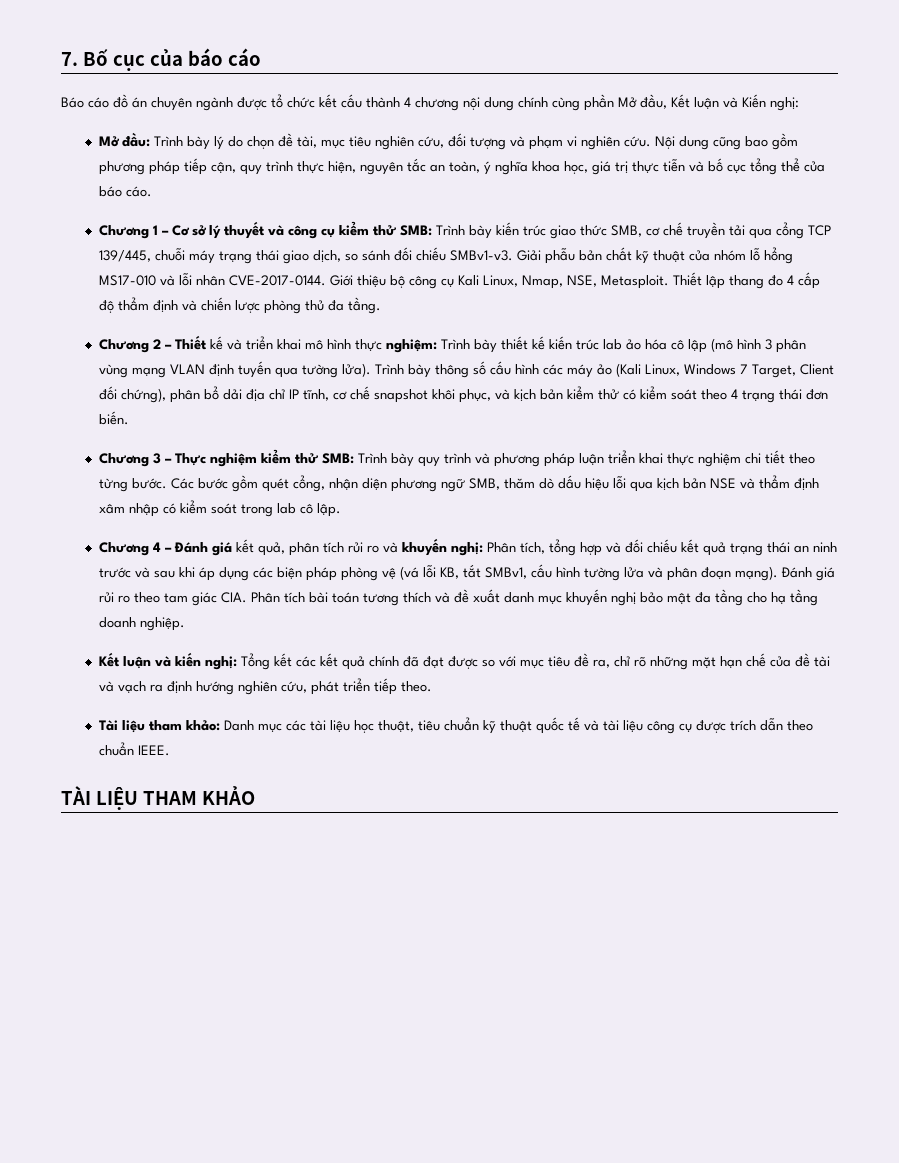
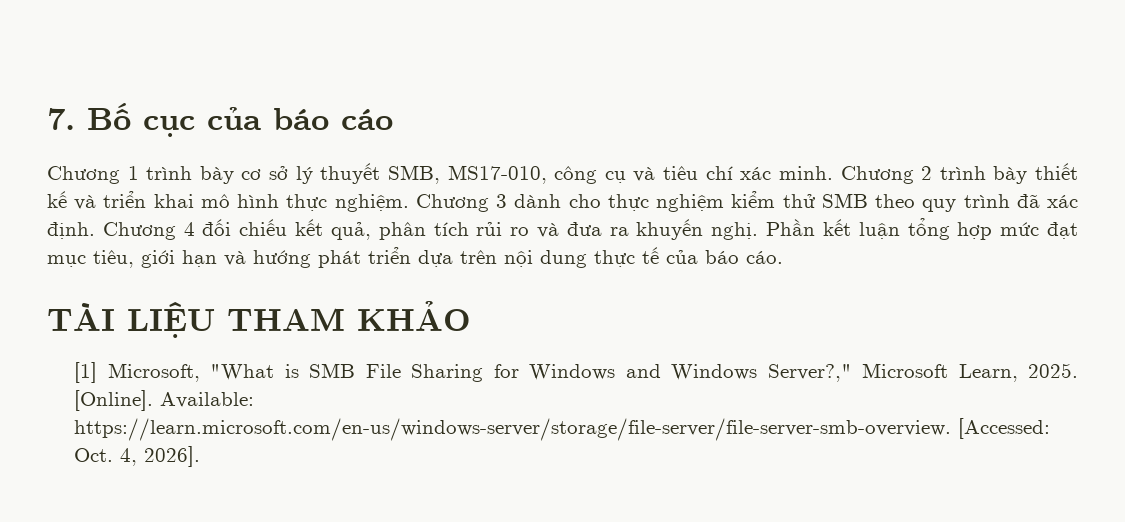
- Báo cáo đồ án chuyên ngành được tổ chức kết cấu thành 4 chương nội dung chính cùng phần Mở đầu, Kết luận và Kiến nghị:
- Mở đầu: Trình bày lý do chọn đề tài, mục tiêu nghiên cứu, đối tượng và phạm vi nghiên cứu. Nội dung cũng bao gồm phương pháp tiếp cận, quy trình thực hiện, nguyên tắc an toàn, ý nghĩa khoa học, giá trị thực tiễn và bố cục tổng thể của báo cáo.
- Chương 1 – Cơ sở lý thuyết và công cụ kiểm thử SMB: Trình bày kiến trúc giao thức SMB, cơ chế truyền tải qua cổng TCP 139/445, chuỗi máy trạng thái giao dịch, so sánh đối chiếu SMBv1-v3. Giải phẫu bản chất kỹ thuật của nhóm lỗ hổng MS17-010 và lỗi nhân CVE-2017-0144. Giới thiệu bộ công cụ Kali Linux, Nmap, NSE, Metasploit. Thiết lập thang đo 4 cấp độ thẩm định và chiến lược phòng thủ đa tầng.
- Chương 2 – Thiết kế và triển khai mô hình thực nghiệm: Trình bày thiết kế kiến trúc lab ảo hóa cô lập (mô hình 3 phân vùng mạng VLAN định tuyến qua tường lửa). Trình bày thông số cấu hình các máy ảo (Kali Linux, Windows 7 Target, Client đối chứng), phân bổ dải địa chỉ IP tĩnh, cơ chế snapshot khôi phục, và kịch bản kiểm thử có kiểm soát theo 4 trạng thái đơn biến.
- Chương 3 – Thực nghiệm kiểm thử SMB: Trình bày quy trình và phương pháp luận triển khai thực nghiệm chi tiết theo từng bước. Các bước gồm quét cổng, nhận diện phương ngữ SMB, thăm dò dấu hiệu lỗi qua kịch bản NSE và thẩm định xâm nhập có kiểm soát trong lab cô lập.
- Chương 4 – Đánh giá kết quả, phân tích rủi ro và khuyến nghị: Phân tích, tổng hợp và đối chiếu kết quả trạng thái an ninh trước và sau khi áp dụng các biện pháp phòng vệ (vá lỗi KB, tắt SMBv1, cấu hình tường lửa và phân đoạn mạng). Đánh giá rủi ro theo tam giác CIA. Phân tích bài toán tương thích và đề xuất danh mục khuyến nghị bảo mật đa tầng cho hạ tầng doanh nghiệp.
- Kết luận và kiến nghị: Tổng kết các kết quả chính đã đạt được so với mục tiêu đề ra, chỉ rõ những mặt hạn chế của đề tài và vạch ra định hướng nghiên cứu, phát triển tiếp theo.
- Tài liệu tham khảo: Danh mục các tài liệu học thuật, tiêu chuẩn kỹ thuật quốc tế và tài liệu công cụ được trích dẫn theo chuẩn IEEE.
+ Chương 1 trình bày cơ sở lý thuyết SMB, MS17-010, công cụ và tiêu chí xác minh. Chương 2 trình bày thiết kế và triển khai mô hình thực nghiệm. Chương 3 dành cho thực nghiệm kiểm thử SMB theo quy trình đã xác định. Chương 4 đối chiếu kết quả, phân tích rủi ro và đưa ra khuyến nghị. Phần kết luận tổng hợp mức đạt mục tiêu, giới hạn và hướng phát triển dựa trên nội dung thực tế của báo cáo.
  TÀI LIỆU THAM KHẢO
+ [1] Microsoft, "What is SMB File Sharing for Windows and Windows Server?," Microsoft Learn, 2025. [Online]. Available: https://learn.microsoft.com/en-us/windows-server/storage/file-server/file-server-smb-overview. [Accessed: Oct. 4, 2026].

